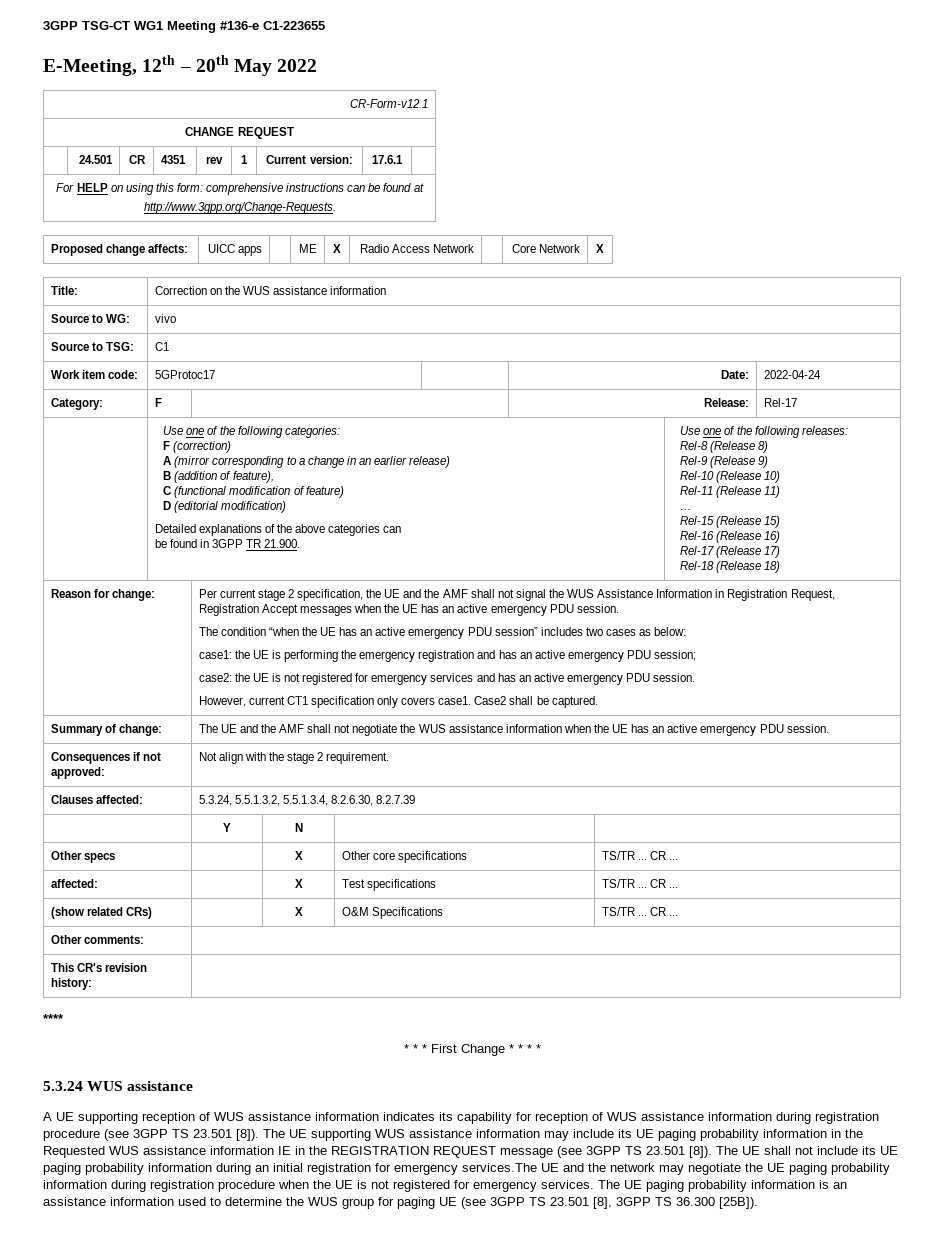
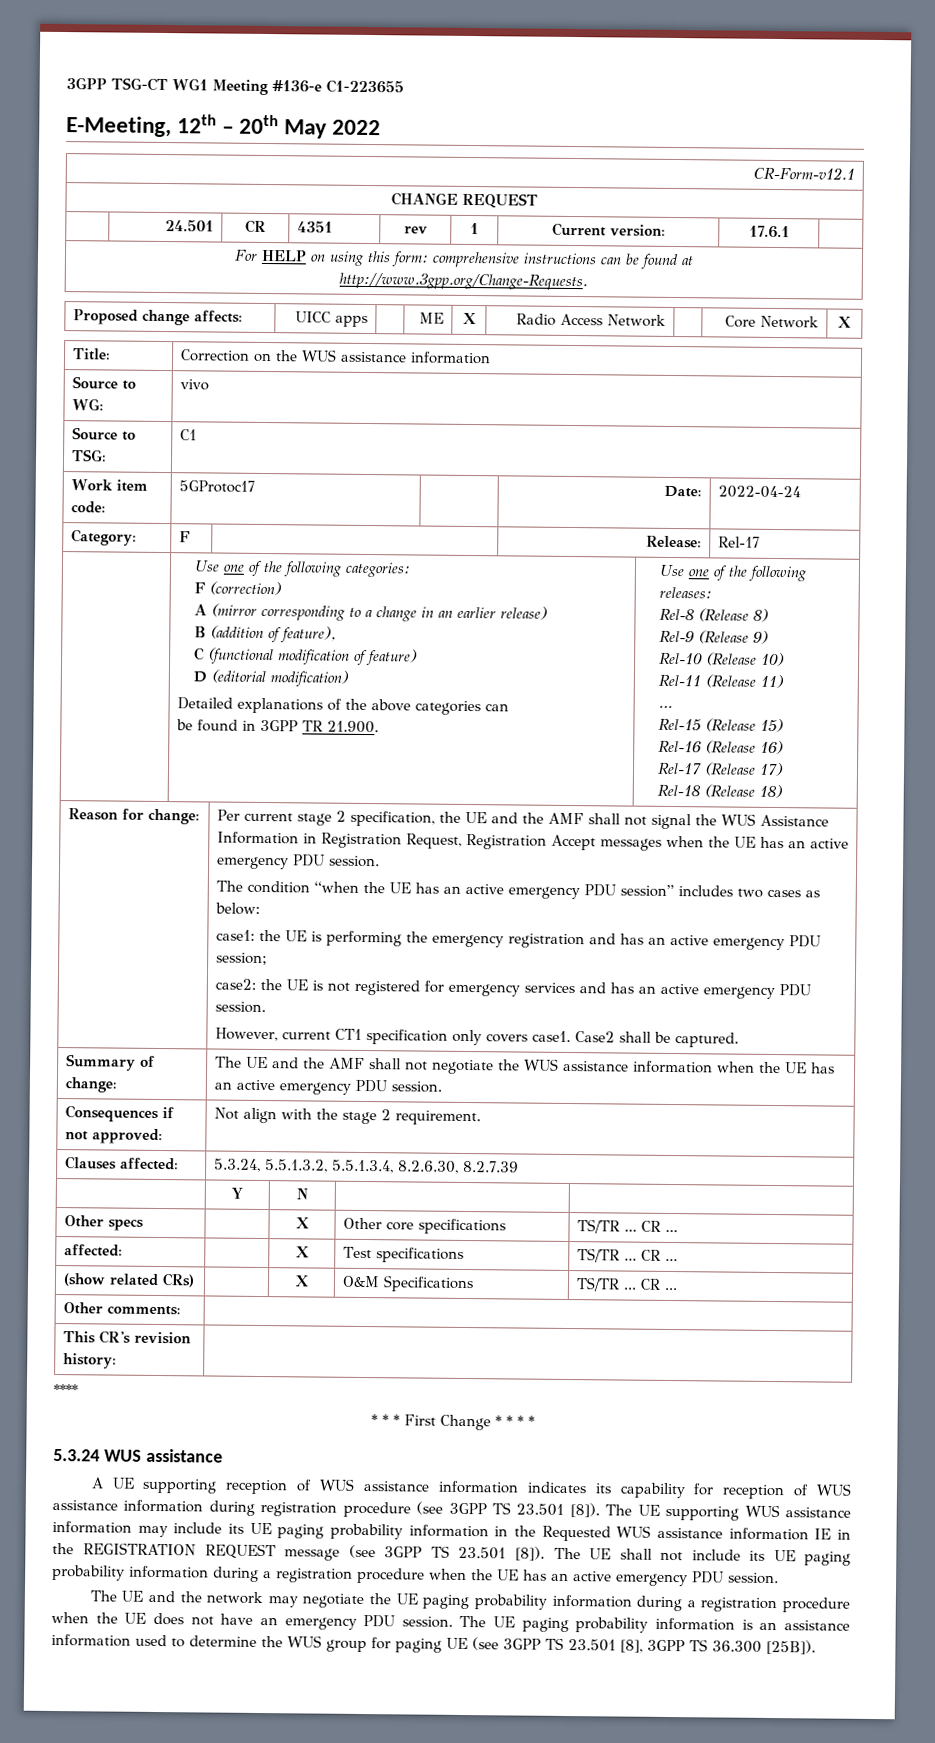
- The UE shall not include its UE paging probability information during an initial registration for emergency services.The UE and the network may negotiate the UE paging probability information during registration procedure when the UE is not registered for emergency services.
+ The UE shall not include its UE paging probability information during a registration procedure when the UE has an active emergency PDU session.
+ The UE and the network may negotiate the UE paging probability information during a registration procedure when the UE does not have an emergency PDU session.

